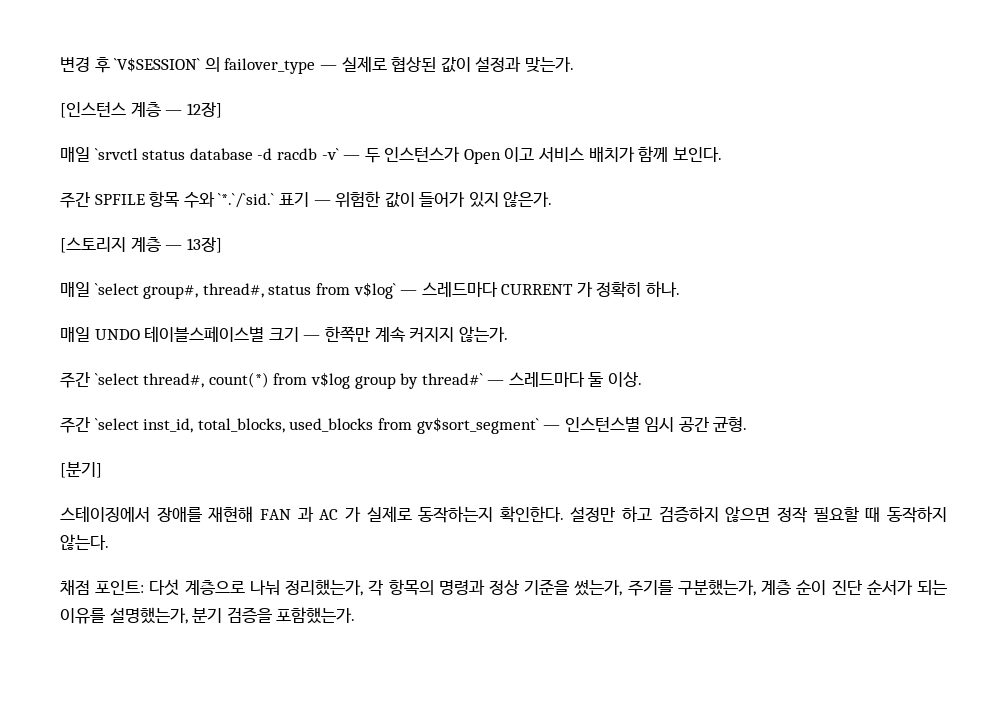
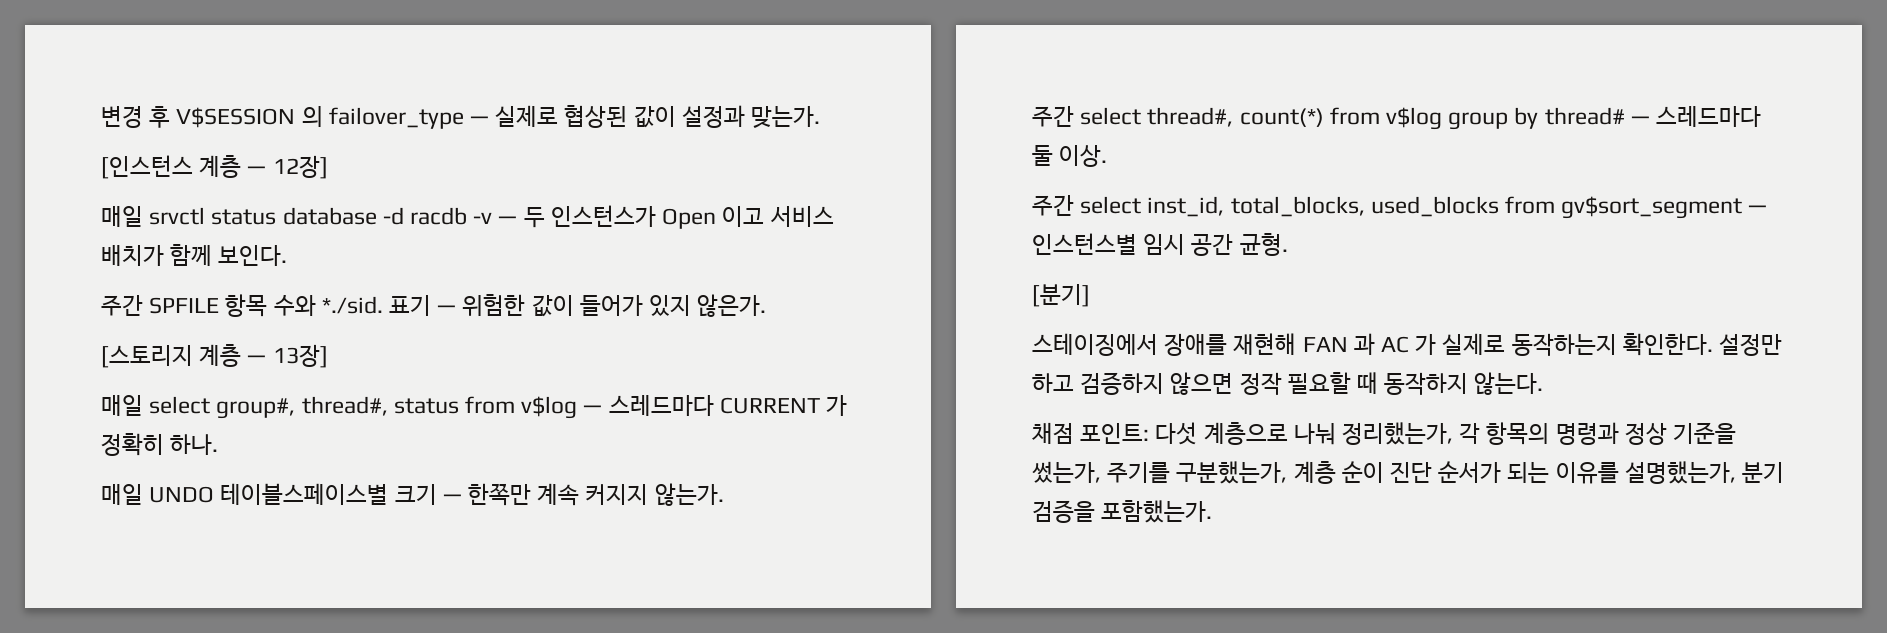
- 변경 후 `V$SESSION` 의 failover_type — 실제로 협상된 값이 설정과 맞는가.
+ 변경 후 V$SESSION 의 failover_type — 실제로 협상된 값이 설정과 맞는가.
- 매일 `srvctl status database -d racdb -v` — 두 인스턴스가 Open 이고 서비스 배치가 함께 보인다.
+ 매일 srvctl status database -d racdb -v — 두 인스턴스가 Open 이고 서비스 배치가 함께 보인다.
- 주간 SPFILE 항목 수와 `*.`/`sid.` 표기 — 위험한 값이 들어가 있지 않은가.
+ 주간 SPFILE 항목 수와 *./sid. 표기 — 위험한 값이 들어가 있지 않은가.
- 매일 `select group#, thread#, status from v$log` — 스레드마다 CURRENT 가 정확히 하나.
+ 매일 select group#, thread#, status from v$log — 스레드마다 CURRENT 가 정확히 하나.
- 주간 `select thread#, count(*) from v$log group by thread#` — 스레드마다 둘 이상.
+ 주간 select thread#, count(*) from v$log group by thread# — 스레드마다 둘 이상.
- 주간 `select inst_id, total_blocks, used_blocks from gv$sort_segment` — 인스턴스별 임시 공간 균형.
+ 주간 select inst_id, total_blocks, used_blocks from gv$sort_segment — 인스턴스별 임시 공간 균형.

